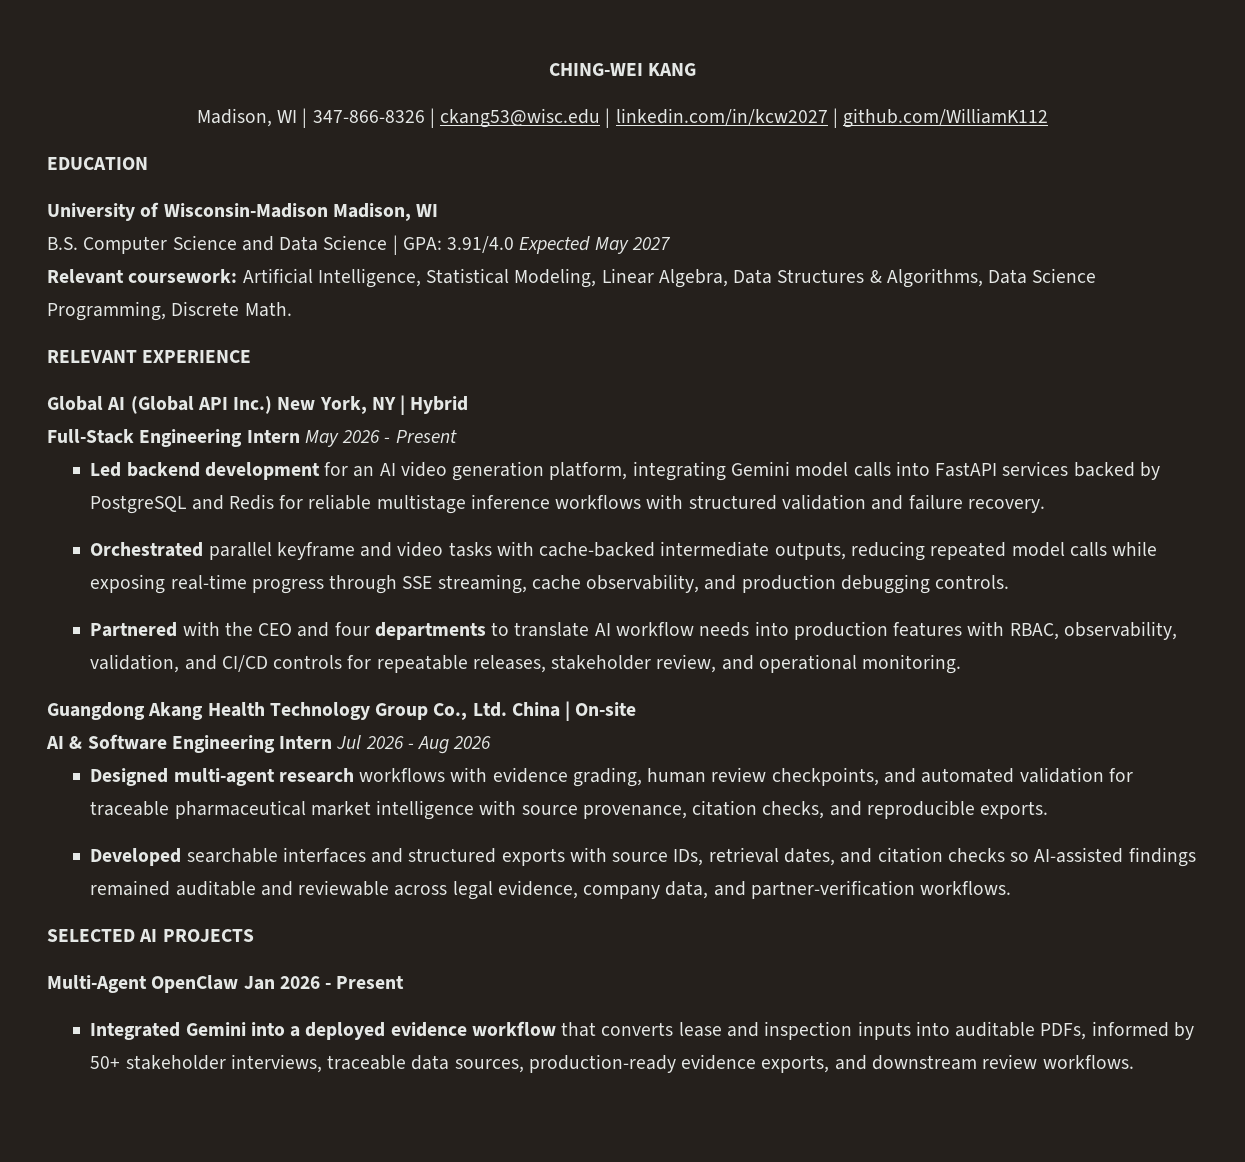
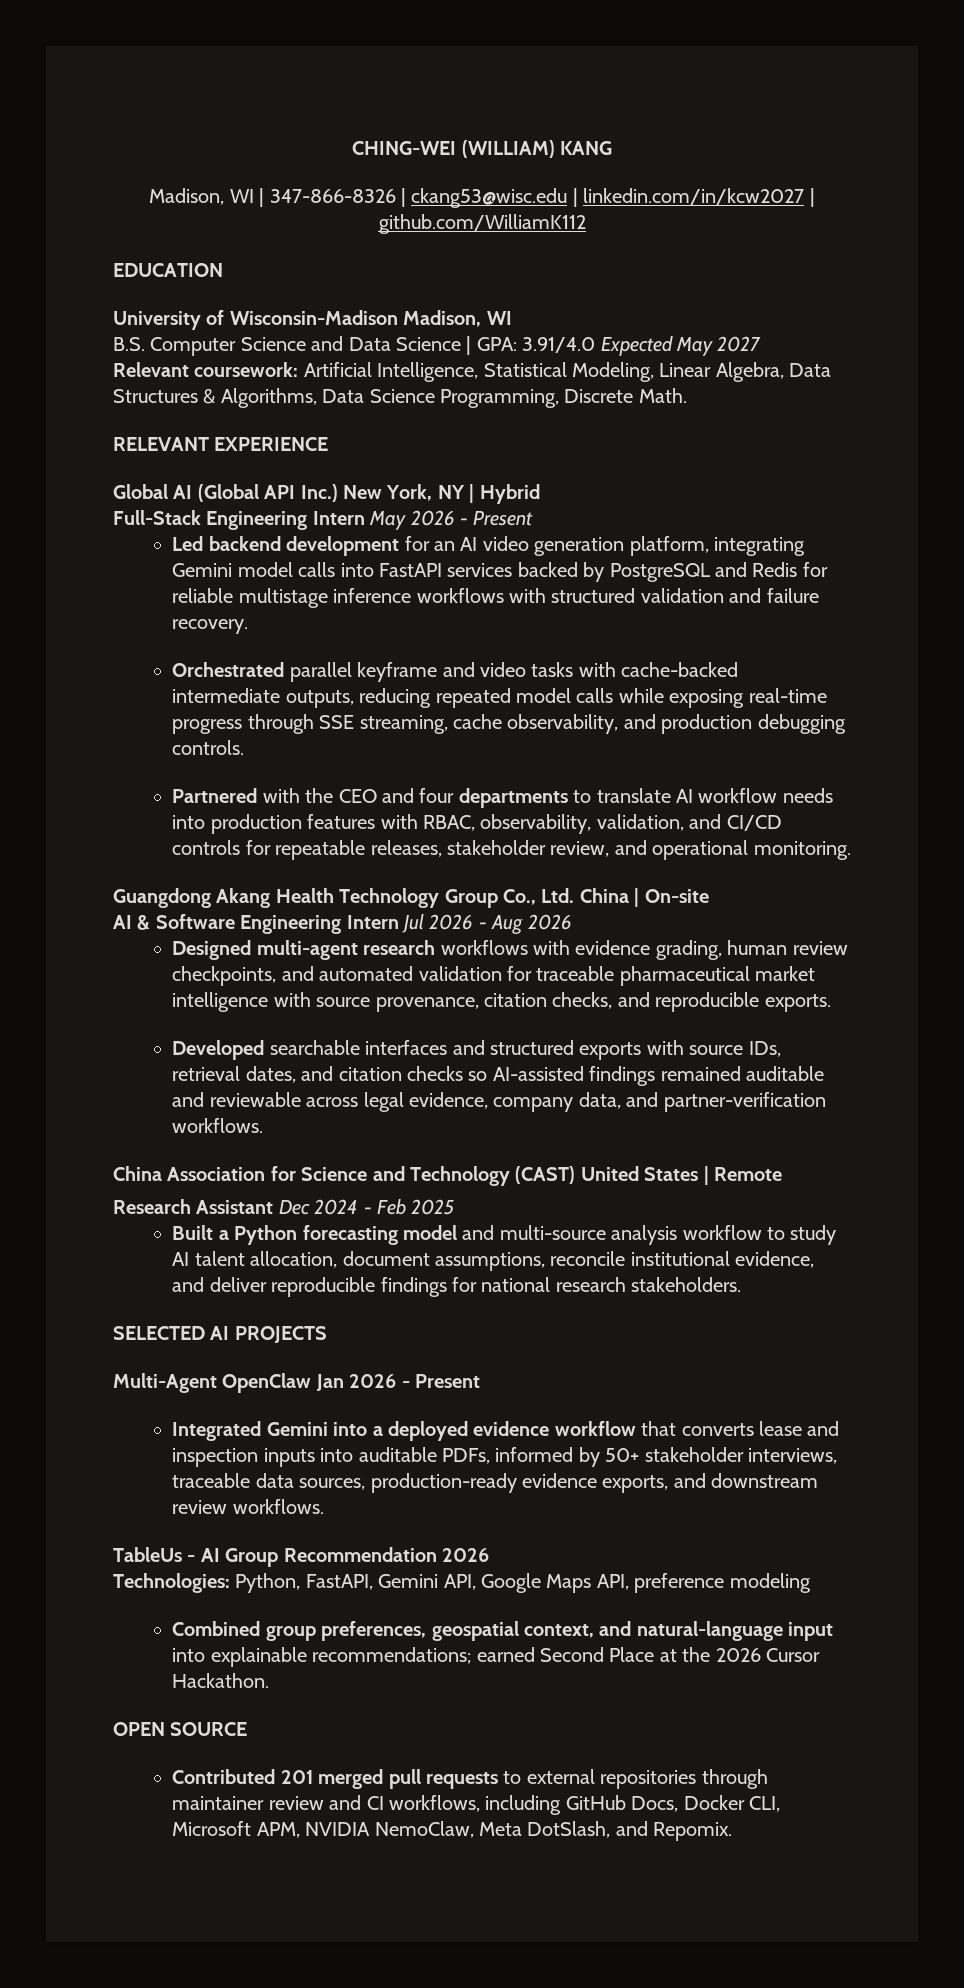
- CHING-WEI KANG
+ CHING-WEI (WILLIAM) KANG
+ China Association for Science and Technology (CAST) United States | Remote
+ Research Assistant Dec 2024 - Feb 2025
+ Built a Python forecasting model and multi-source analysis workflow to study AI talent allocation, document assumptions, reconcile institutional evidence, and deliver reproducible findings for national research stakeholders.
+ TableUs - AI Group Recommendation 2026
+ Technologies: Python, FastAPI, Gemini API, Google Maps API, preference modeling
+ Combined group preferences, geospatial context, and natural-language input into explainable recommendations; earned Second Place at the 2026 Cursor Hackathon.
+ OPEN SOURCE
+ Contributed 201 merged pull requests to external repositories through maintainer review and CI workflows, including GitHub Docs, Docker CLI, Microsoft APM, NVIDIA NemoClaw, Meta DotSlash, and Repomix.

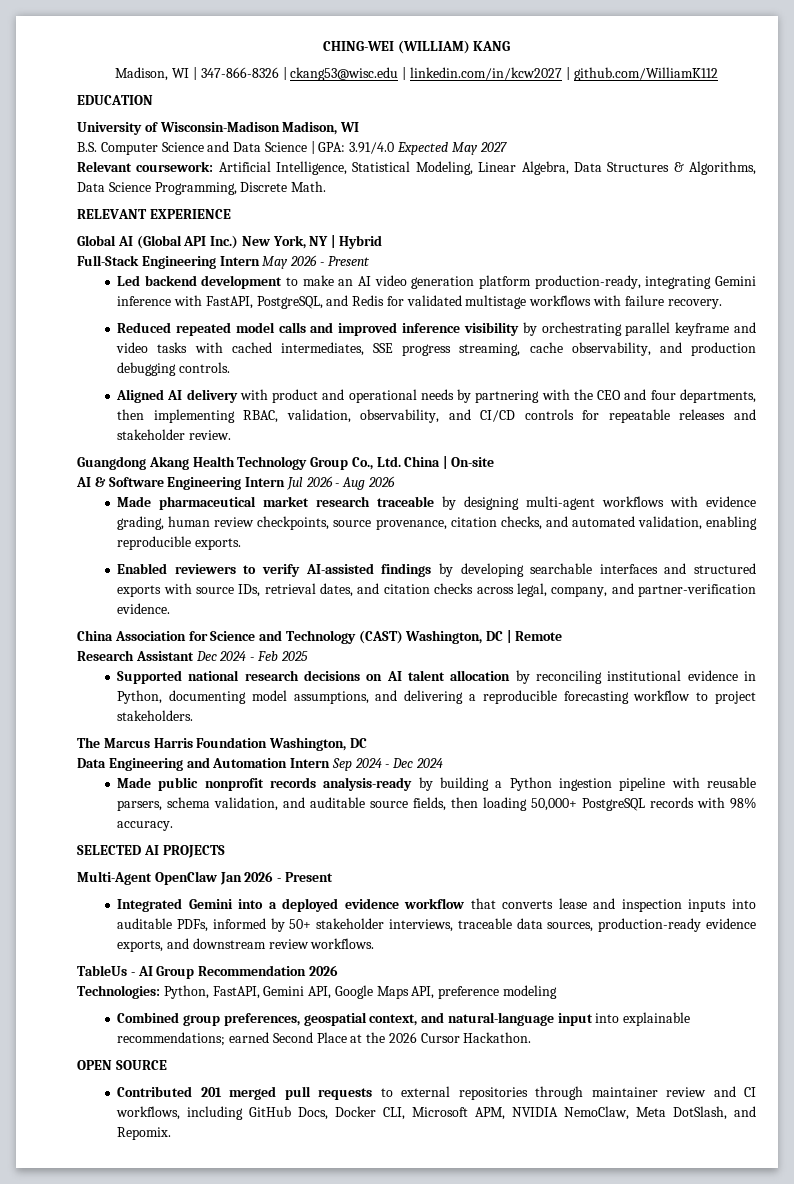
- Led backend development for an AI video generation platform, integrating Gemini model calls into FastAPI services backed by PostgreSQL and Redis for reliable multistage inference workflows with structured validation and failure recovery.
- Orchestrated parallel keyframe and video tasks with cache-backed intermediate outputs, reducing repeated model calls while exposing real-time progress through SSE streaming, cache observability, and production debugging controls.
+ Led backend development to make an AI video generation platform production-ready, integrating Gemini inference with FastAPI, PostgreSQL, and Redis for validated multistage workflows with failure recovery.
+ Reduced repeated model calls and improved inference visibility by orchestrating parallel keyframe and video tasks with cached intermediates, SSE progress streaming, cache observability, and production debugging controls.
- Partnered with the CEO and four departments to translate AI workflow needs into production features with RBAC, observability, validation, and CI/CD controls for repeatable releases, stakeholder review, and operational monitoring.
+ Aligned AI delivery with product and operational needs by partnering with the CEO and four departments, then implementing RBAC, validation, observability, and CI/CD controls for repeatable releases and stakeholder review.
- Designed multi-agent research workflows with evidence grading, human review checkpoints, and automated validation for traceable pharmaceutical market intelligence with source provenance, citation checks, and reproducible exports.
+ Made pharmaceutical market research traceable by designing multi-agent workflows with evidence grading, human review checkpoints, source provenance, citation checks, and automated validation, enabling reproducible exports.
- Developed searchable interfaces and structured exports with source IDs, retrieval dates, and citation checks so AI-assisted findings remained auditable and reviewable across legal evidence, company data, and partner-verification workflows.
+ Enabled reviewers to verify AI-assisted findings by developing searchable interfaces and structured exports with source IDs, retrieval dates, and citation checks across legal, company, and partner-verification evidence.
- China Association for Science and Technology (CAST) United States | Remote
+ China Association for Science and Technology (CAST) Washington, DC | Remote
- Built a Python forecasting model and multi-source analysis workflow to study AI talent allocation, document assumptions, reconcile institutional evidence, and deliver reproducible findings for national research stakeholders.
+ Supported national research decisions on AI talent allocation by reconciling institutional evidence in Python, documenting model assumptions, and delivering a reproducible forecasting workflow to project stakeholders.
+ The Marcus Harris Foundation Washington, DC
+ Data Engineering and Automation Intern Sep 2024 - Dec 2024
+ Made public nonprofit records analysis-ready by building a Python ingestion pipeline with reusable parsers, schema validation, and auditable source fields, then loading 50,000+ PostgreSQL records with 98% accuracy.

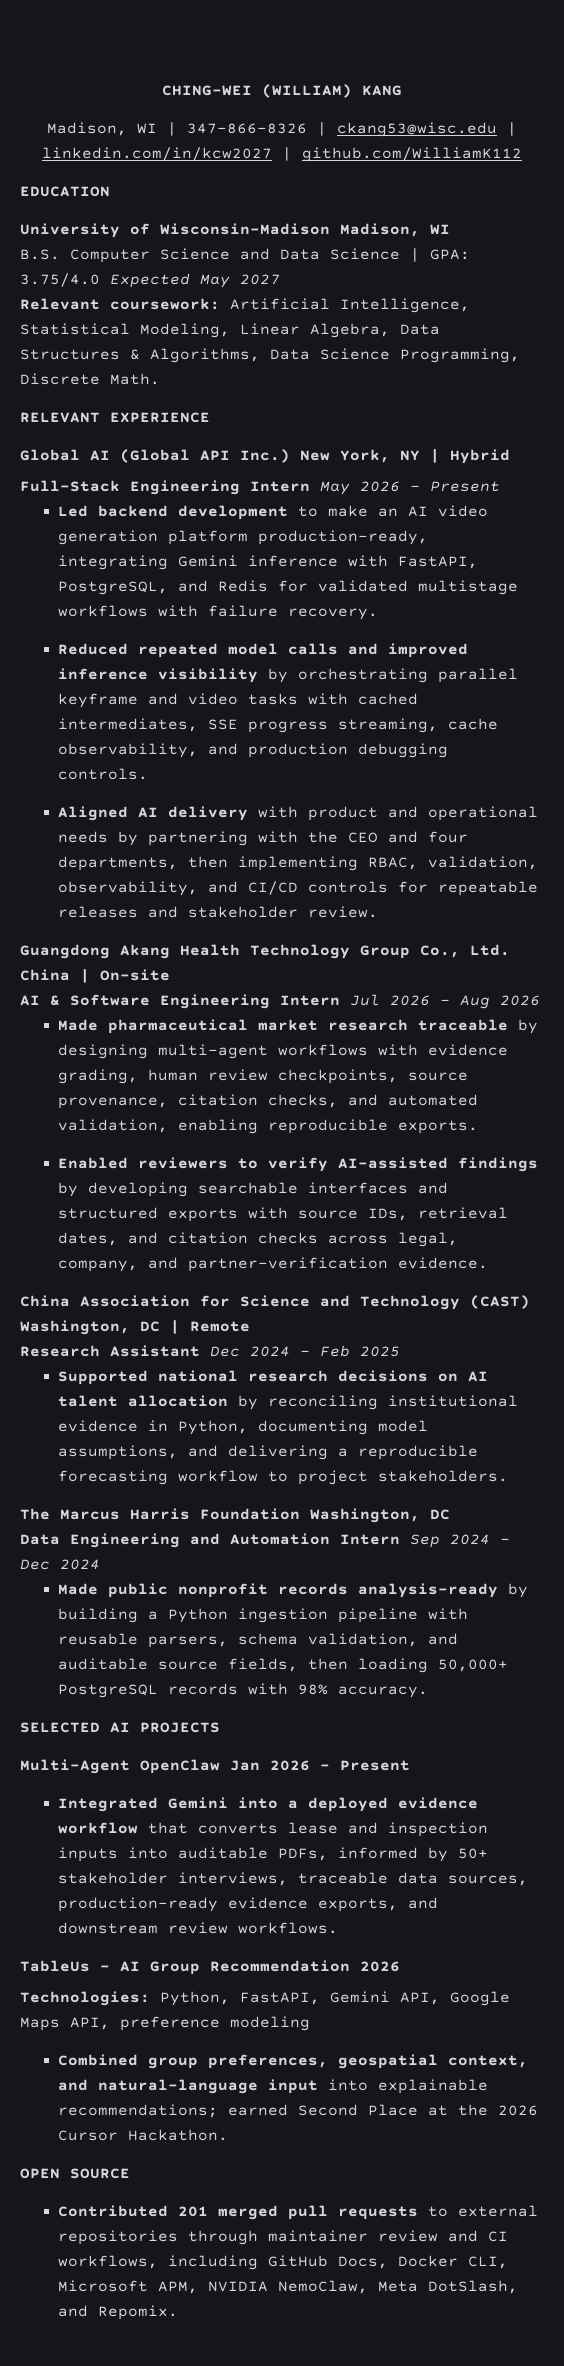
- B.S. Computer Science and Data Science | GPA: 3.91/4.0 Expected May 2027
+ B.S. Computer Science and Data Science | GPA: 3.75/4.0 Expected May 2027

